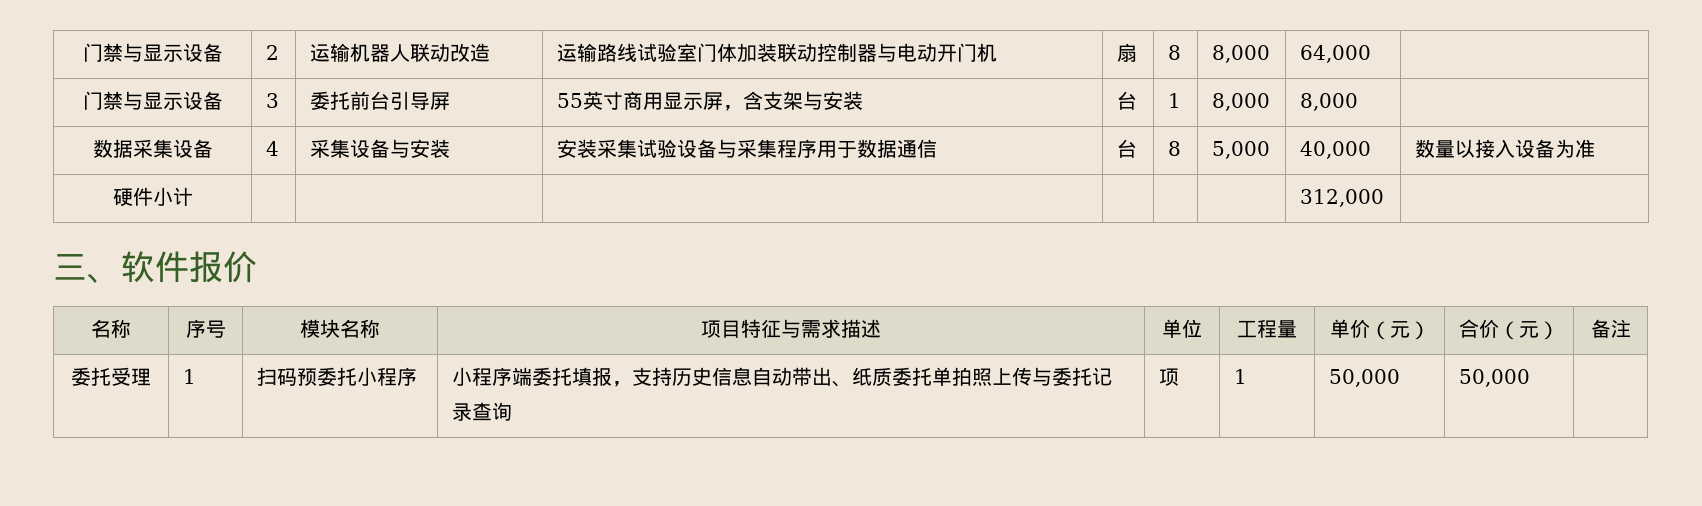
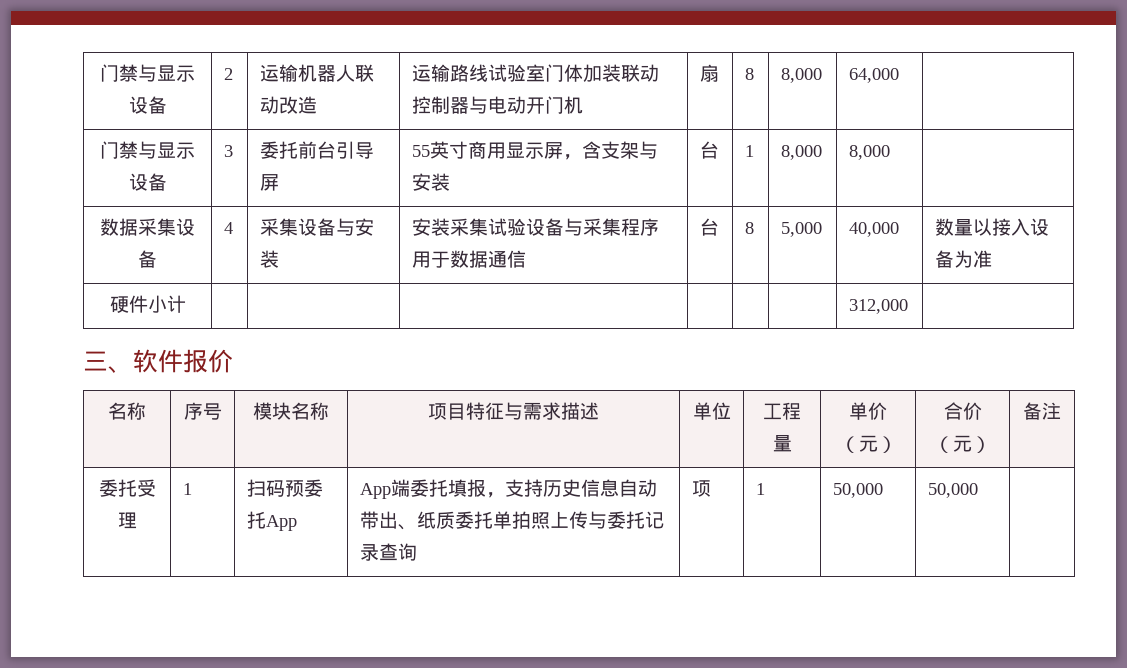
- 委托受理 | 1 | 扫码预委托小程序 | 小程序端委托填报，支持历史信息自动带出、纸质委托单拍照上传与委托记录查询 | 项 | 1 | 50,000 | 50,000 |
+ 委托受理 | 1 | 扫码预委托App | App端委托填报，支持历史信息自动带出、纸质委托单拍照上传与委托记录查询 | 项 | 1 | 50,000 | 50,000 |

